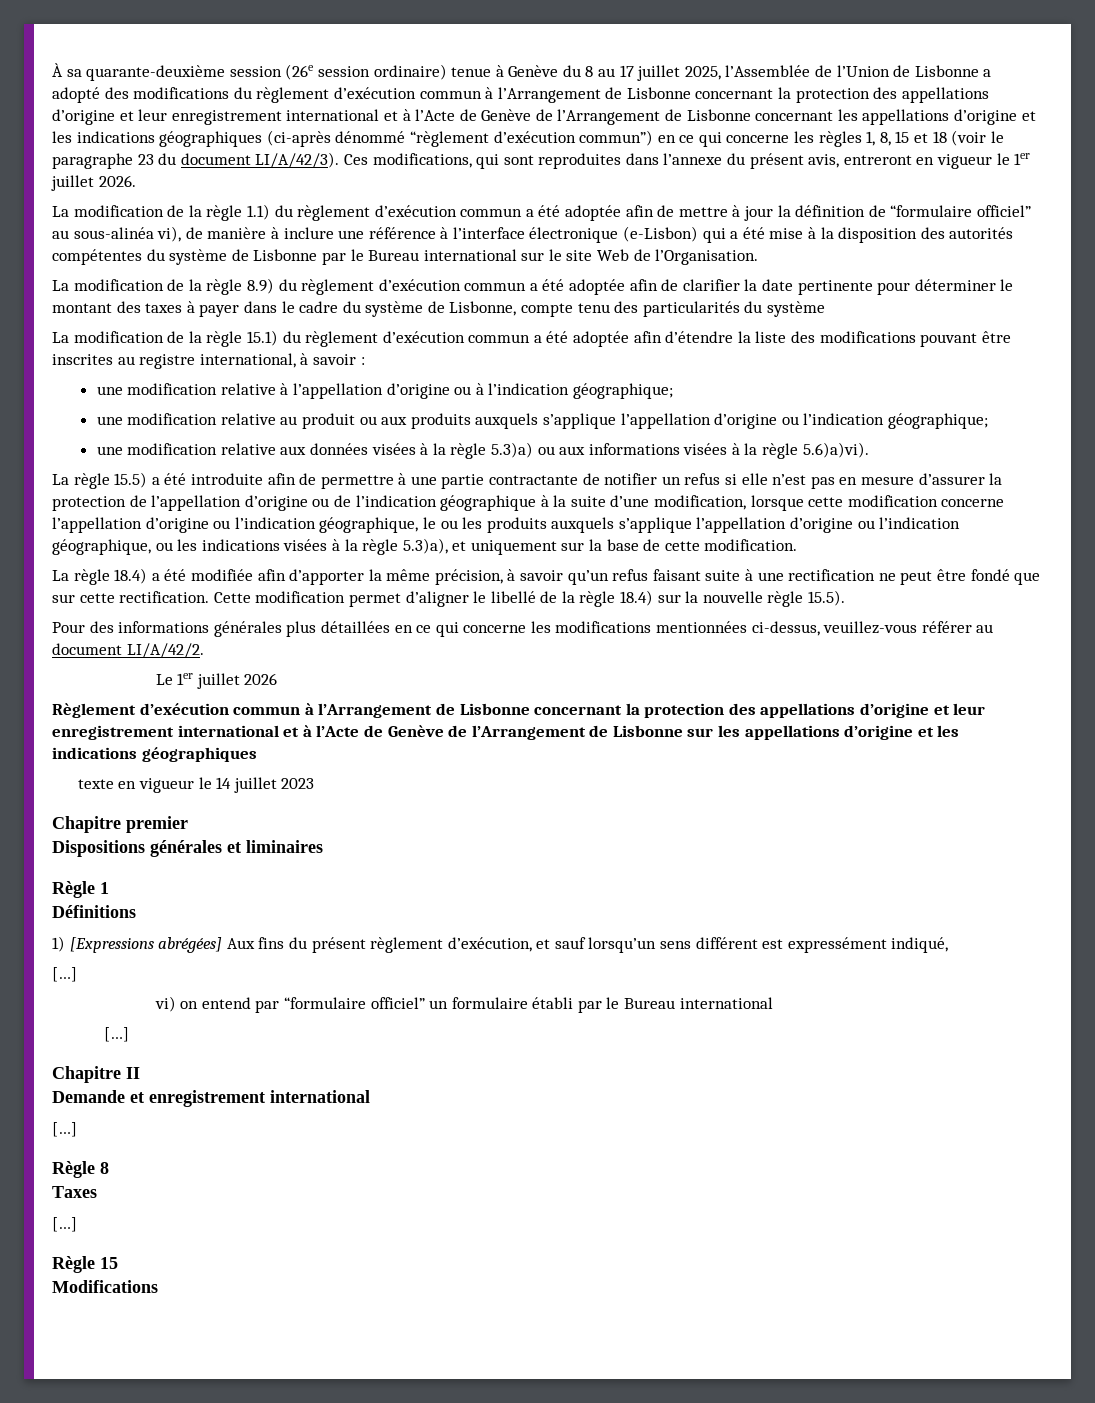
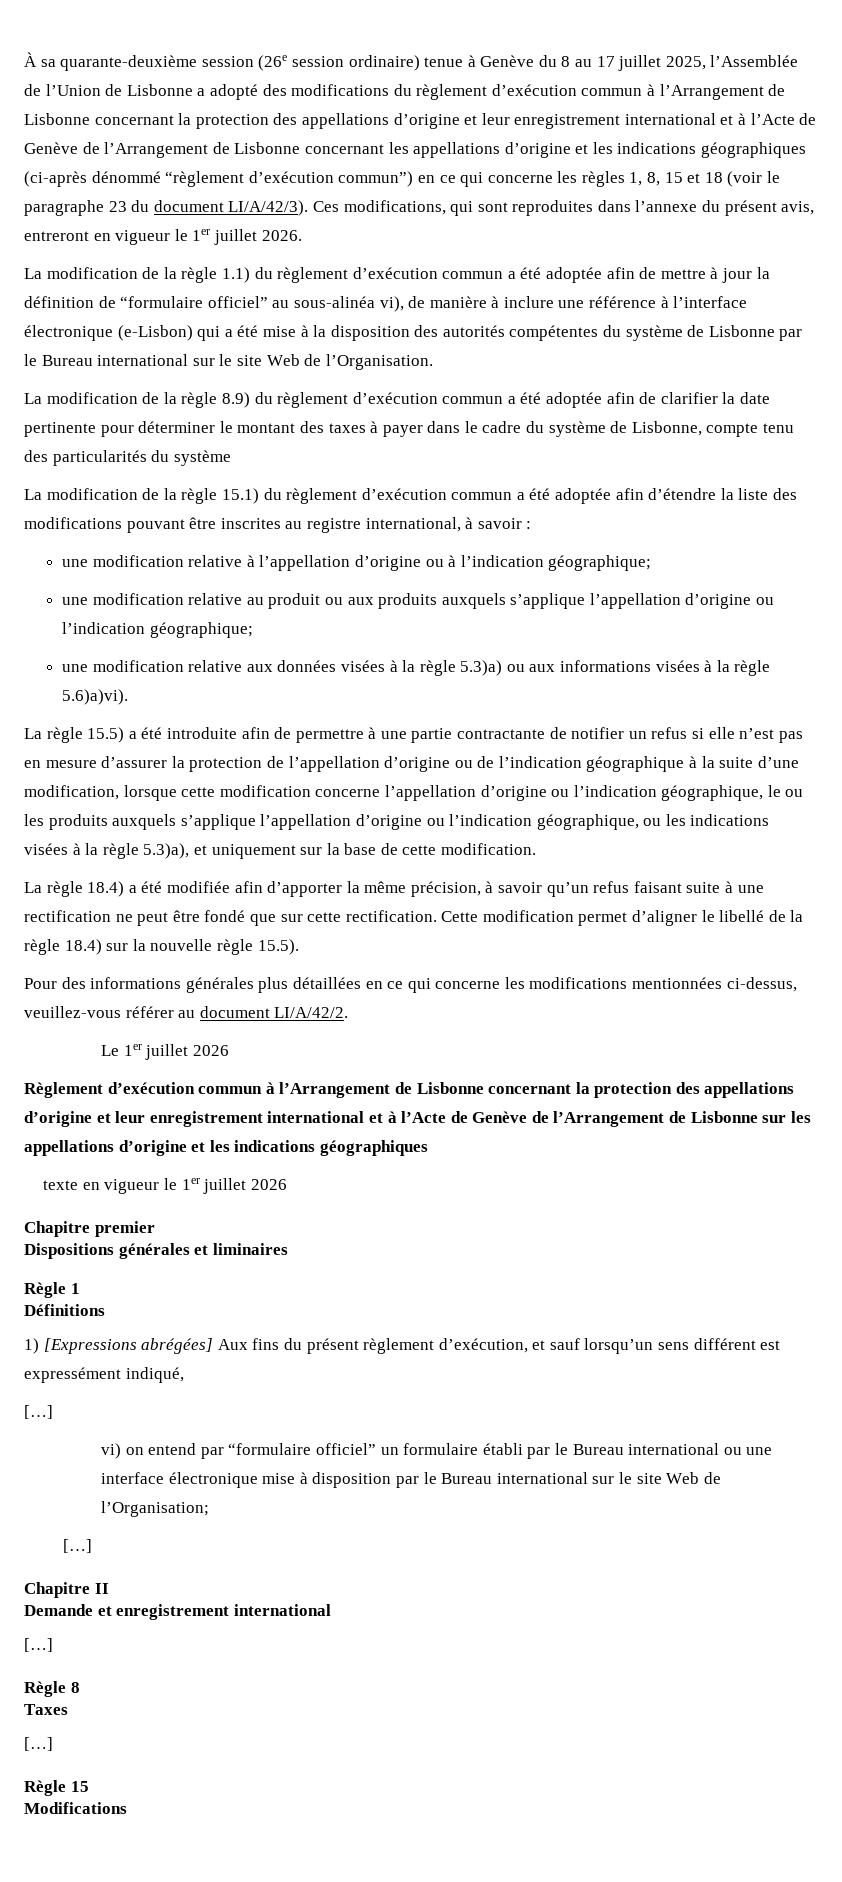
- texte en vigueur le 14 juillet 2023
+ texte en vigueur le 1er juillet 2026
- vi) on entend par “formulaire officiel” un formulaire établi par le Bureau international
+ vi) on entend par “formulaire officiel” un formulaire établi par le Bureau international ou une interface électronique mise à disposition par le Bureau international sur le site Web de l’Organisation;

